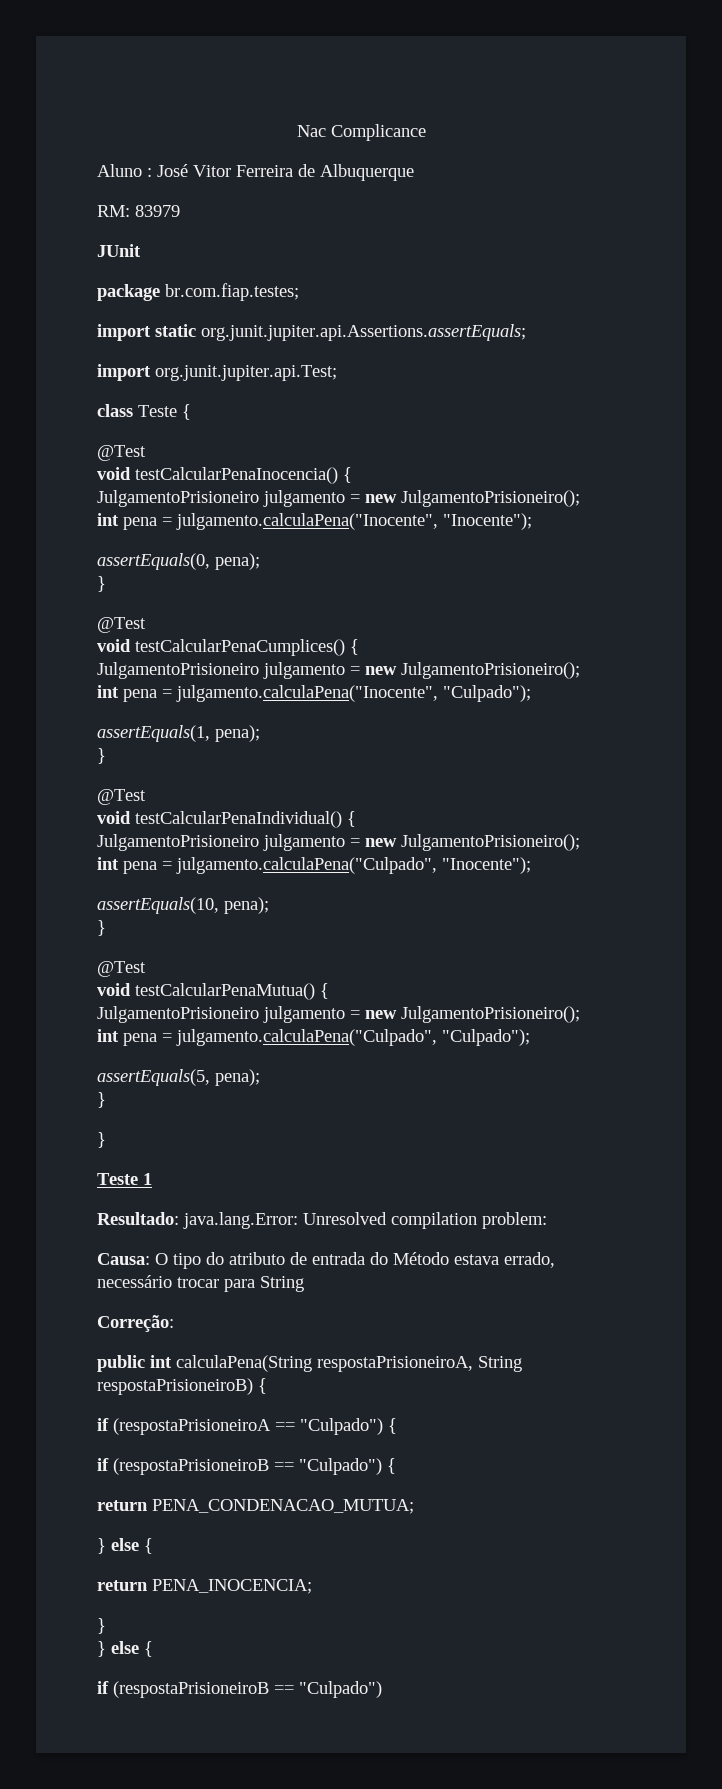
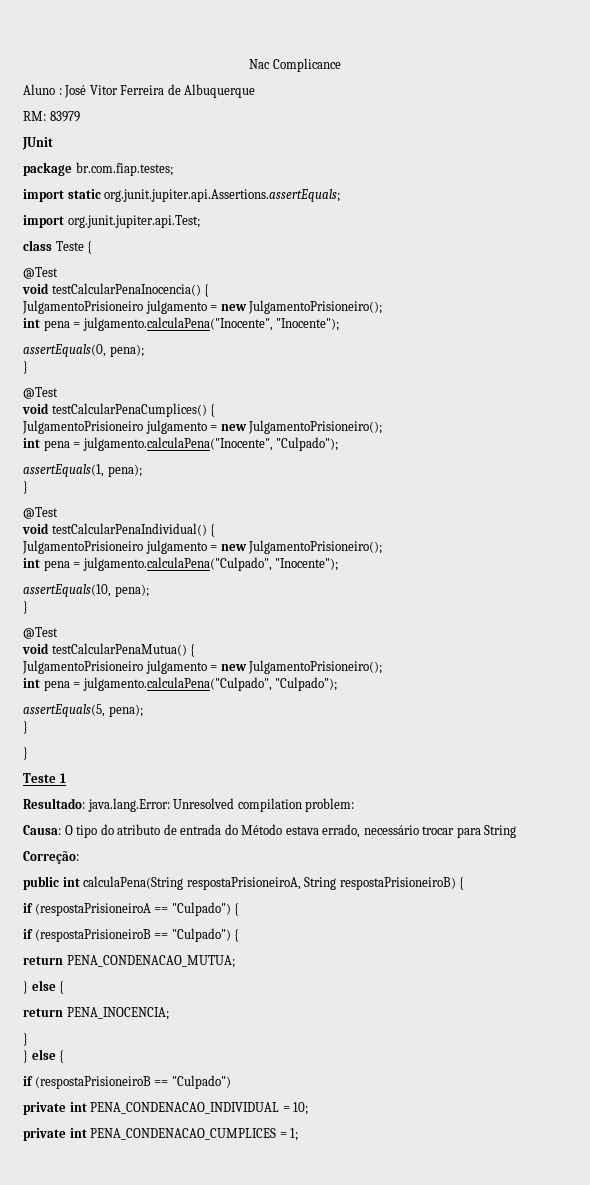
+ private int PENA_CONDENACAO_INDIVIDUAL = 10;
+ private int PENA_CONDENACAO_CUMPLICES = 1;

